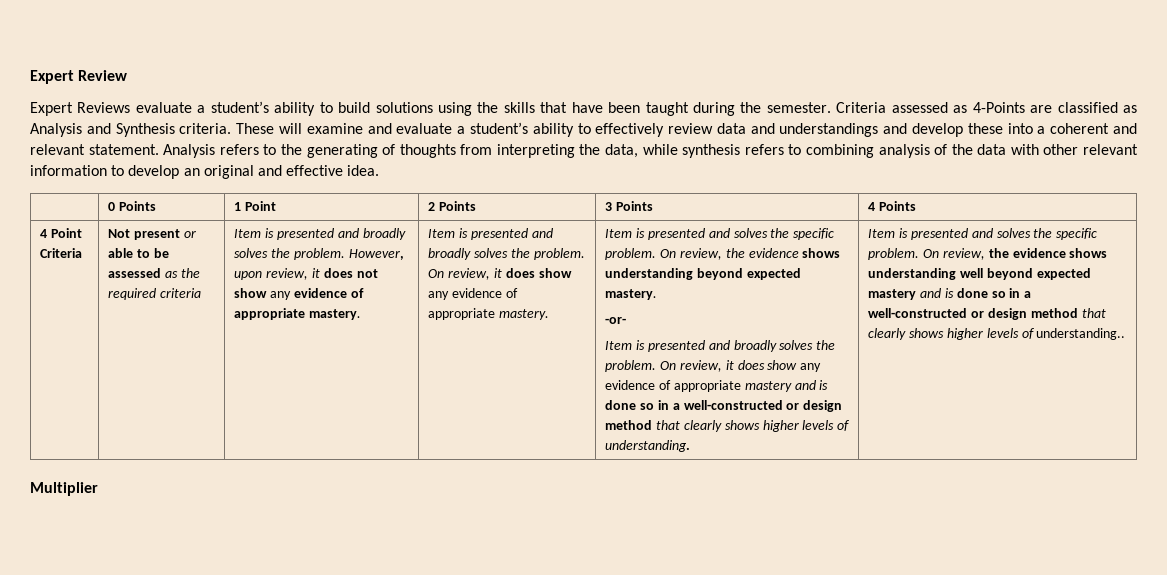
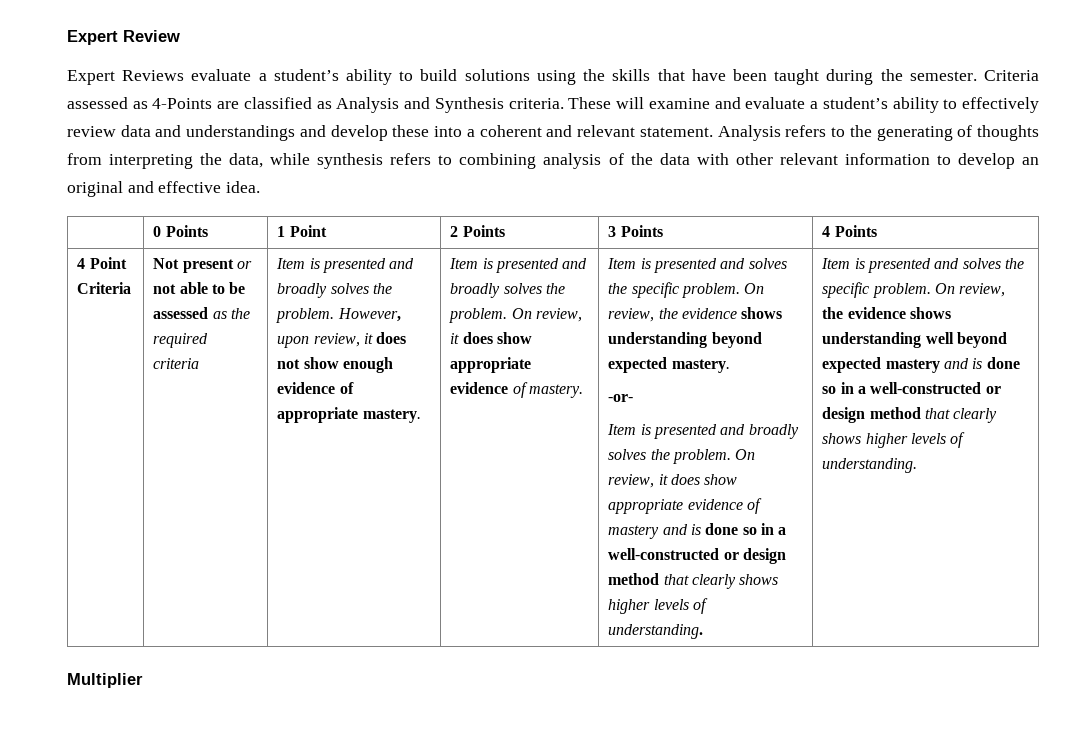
- Not present or able to be assessed as the required criteria
+ Not present or not able to be assessed as the required criteria
- However, upon review, it does not show any evidence of appropriate mastery.
+ However, upon review, it does not show enough evidence of appropriate mastery.
- On review, it does show any evidence of appropriate mastery.
+ On review, it does show appropriate evidence of mastery.
- On review, it does show any evidence of appropriate mastery and is done so in a well-constructed or design method that clearly shows higher levels of understanding.
+ On review, it does show appropriate evidence of mastery and is done so in a well-constructed or design method that clearly shows higher levels of understanding.
- On review, the evidence shows understanding well beyond expected mastery and is done so in a well-constructed or design method that clearly shows higher levels of understanding..
+ On review, the evidence shows understanding well beyond expected mastery and is done so in a well-constructed or design method that clearly shows higher levels of understanding.

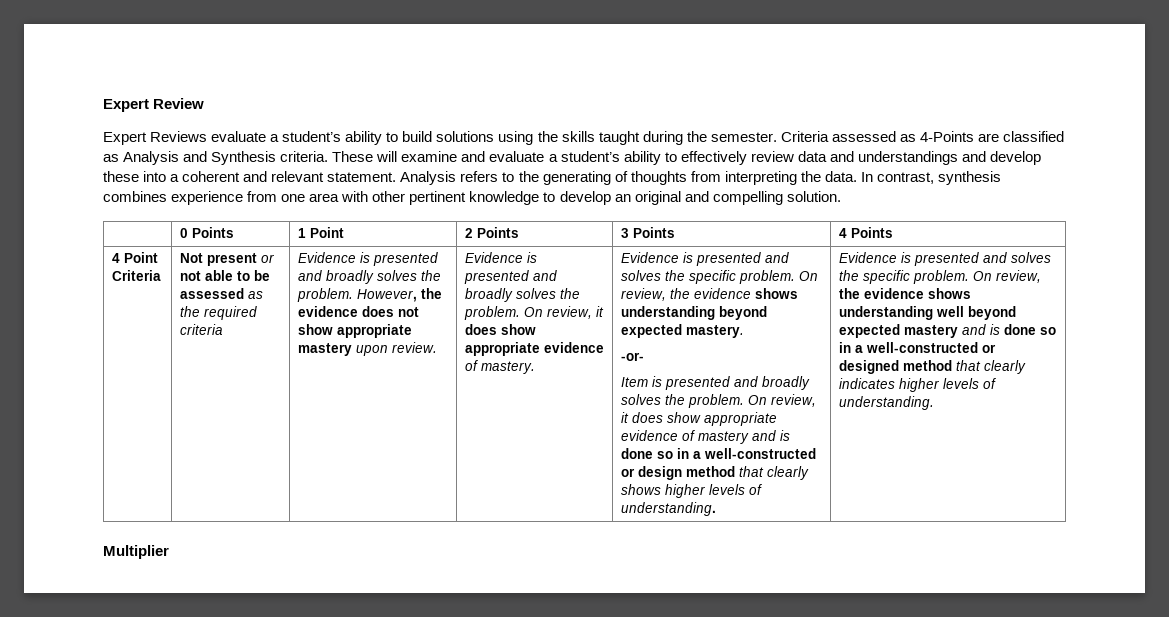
- Expert Reviews evaluate a student’s ability to build solutions using the skills that have been taught during the semester.
+ Expert Reviews evaluate a student’s ability to build solutions using the skills taught during the semester.
- Analysis refers to the generating of thoughts from interpreting the data, while synthesis refers to combining analysis of the data with other relevant information to develop an original and effective idea.
+ Analysis refers to the generating of thoughts from interpreting the data. In contrast, synthesis combines experience from one area with other pertinent knowledge to develop an original and compelling solution.
- Not present or not able to be assessed as the required criteria | Item is presented and broadly solves the problem.
+ Not present or not able to be assessed as the required criteria | Evidence is presented and broadly solves the problem.
- However, upon review, it does not show enough evidence of appropriate mastery. | Item is presented and broadly solves the problem.
+ However, the evidence does not show appropriate mastery upon review. | Evidence is presented and broadly solves the problem.
- On review, it does show appropriate evidence of mastery. | Item is presented and solves the specific problem.
+ On review, it does show appropriate evidence of mastery. | Evidence is presented and solves the specific problem.
- On review, it does show appropriate evidence of mastery and is done so in a well-constructed or design method that clearly shows higher levels of understanding. | Item is presented and solves the specific problem.
+ On review, it does show appropriate evidence of mastery and is done so in a well-constructed or design method that clearly shows higher levels of understanding. | Evidence is presented and solves the specific problem.
- On review, the evidence shows understanding well beyond expected mastery and is done so in a well-constructed or design method that clearly shows higher levels of understanding.
+ On review, the evidence shows understanding well beyond expected mastery and is done so in a well-constructed or designed method that clearly indicates higher levels of understanding.

